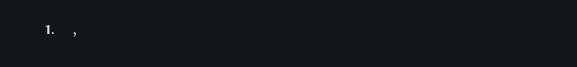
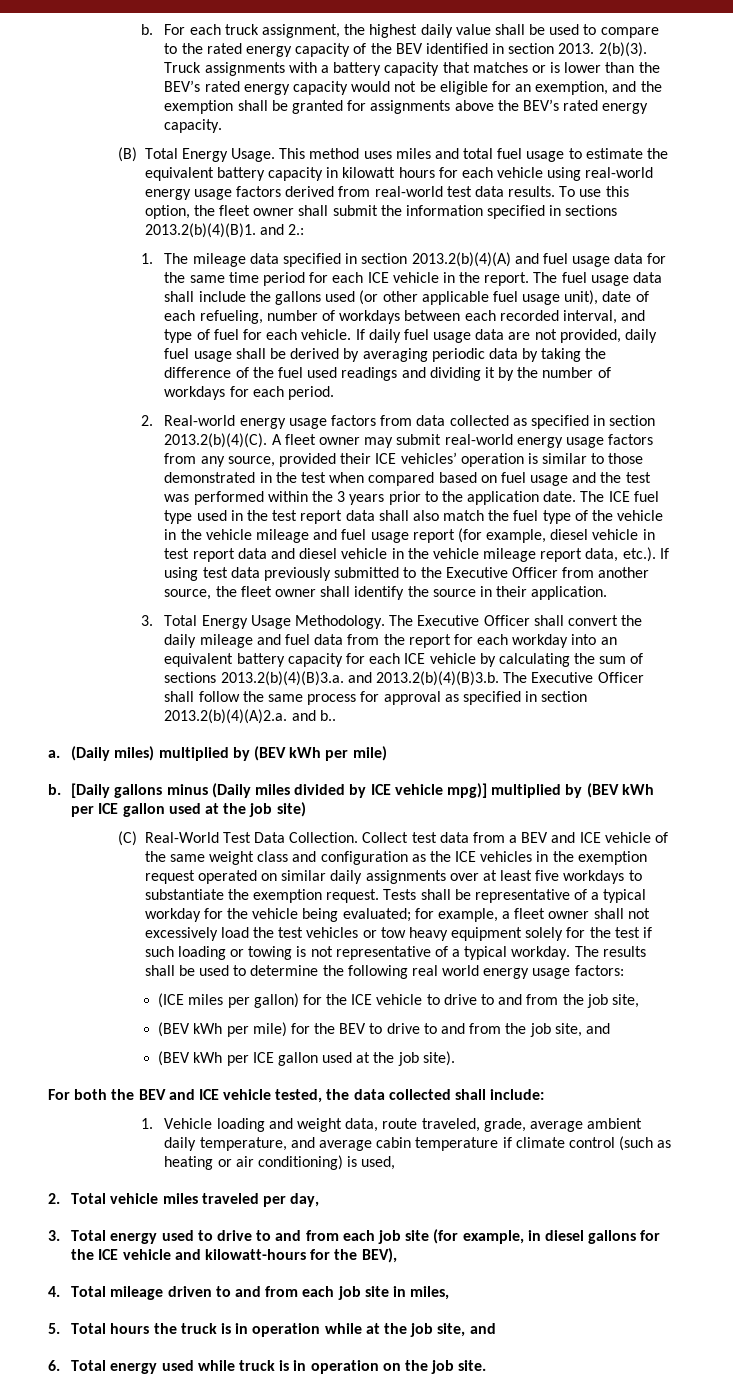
- 1. ,
+ b. For each truck assignment, the highest daily value shall be used to compare to the rated energy capacity of the BEV identified in section 2013. 2(b)(3). Truck assignments with a battery capacity that matches or is lower than the BEV’s rated energy capacity would not be eligible for an exemption, and the exemption shall be granted for assignments above the BEV’s rated energy capacity.
+ (B) Total Energy Usage. This method uses miles and total fuel usage to estimate the equivalent battery capacity in kilowatt hours for each vehicle using real-world energy usage factors derived from real-world test data results. To use this option, the fleet owner shall submit the information specified in sections 2013.2(b)(4)(B)1. and 2.:
+ 1. The mileage data specified in section 2013.2(b)(4)(A) and fuel usage data for the same time period for each ICE vehicle in the report. The fuel usage data shall include the gallons used (or other applicable fuel usage unit), date of each refueling, number of workdays between each recorded interval, and type of fuel for each vehicle. If daily fuel usage data are not provided, daily fuel usage shall be derived by averaging periodic data by taking the difference of the fuel used readings and dividing it by the number of workdays for each period.
+ 2. Real-world energy usage factors from data collected as specified in section 2013.2(b)(4)(C). A fleet owner may submit real-world energy usage factors from any source, provided their ICE vehicles’ operation is similar to those demonstrated in the test when compared based on fuel usage and the test was performed within the 3 years prior to the application date. The ICE fuel type used in the test report data shall also match the fuel type of the vehicle in the vehicle mileage and fuel usage report (for example, diesel vehicle in test report data and diesel vehicle in the vehicle mileage report data, etc.). If using test data previously submitted to the Executive Officer from another source, the fleet owner shall identify the source in their application.
+ 3. Total Energy Usage Methodology. The Executive Officer shall convert the daily mileage and fuel data from the report for each workday into an equivalent battery capacity for each ICE vehicle by calculating the sum of sections 2013.2(b)(4)(B)3.a. and 2013.2(b)(4)(B)3.b. The Executive Officer shall follow the same process for approval as specified in section 2013.2(b)(4)(A)2.a. and b..
+ a. (Daily miles) multiplied by (BEV kWh per mile)
+ b. [Daily gallons minus (Daily miles divided by ICE vehicle mpg)] multiplied by (BEV kWh per ICE gallon used at the job site)
+ (C) Real-World Test Data Collection. Collect test data from a BEV and ICE vehicle of the same weight class and configuration as the ICE vehicles in the exemption request operated on similar daily assignments over at least five workdays to substantiate the exemption request. Tests shall be representative of a typical workday for the vehicle being evaluated; for example, a fleet owner shall not excessively load the test vehicles or tow heavy equipment solely for the test if such loading or towing is not representative of a typical workday. The results shall be used to determine the following real world energy usage factors:
+ (ICE miles per gallon) for the ICE vehicle to drive to and from the job site,
+ (BEV kWh per mile) for the BEV to drive to and from the job site, and
+ (BEV kWh per ICE gallon used at the job site).
+ For both the BEV and ICE vehicle tested, the data collected shall include:
+ 1. Vehicle loading and weight data, route traveled, grade, average ambient daily temperature, and average cabin temperature if climate control (such as heating or air conditioning) is used,
+ 2. Total vehicle miles traveled per day,
+ 3. Total energy used to drive to and from each job site (for example, in diesel gallons for the ICE vehicle and kilowatt-hours for the BEV),
+ 4. Total mileage driven to and from each job site in miles,
+ 5. Total hours the truck is in operation while at the job site, and
+ 6. Total energy used while truck is in operation on the job site.

